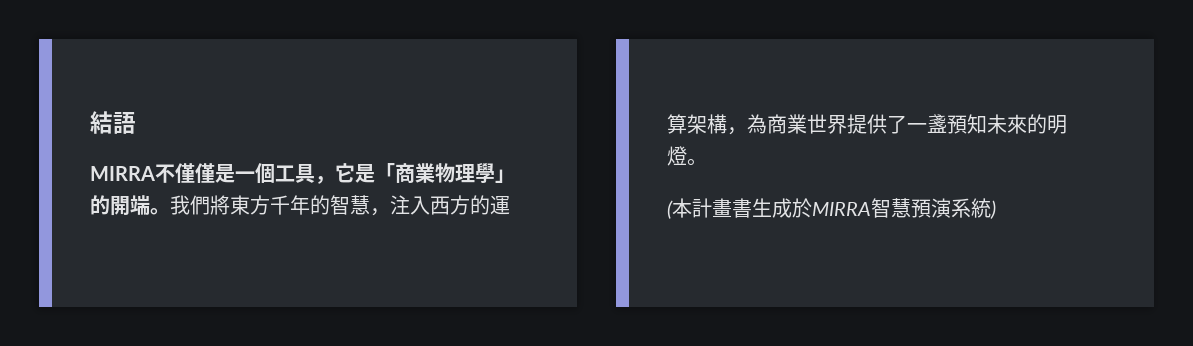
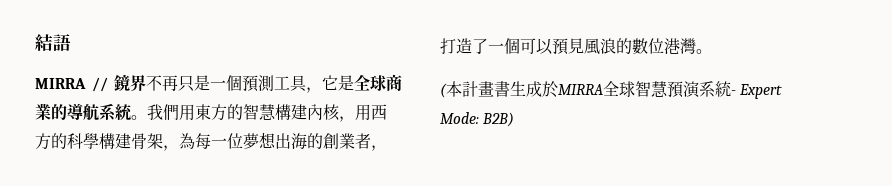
- MIRRA不僅僅是一個工具，它是「商業物理學」的開端。我們將東方千年的智慧，注入西方的運算架構，為商業世界提供了一盞預知未來的明燈。
+ MIRRA // 鏡界不再只是一個預測工具，它是全球商業的導航系統。我們用東方的智慧構建內核，用西方的科學構建骨架，為每一位夢想出海的創業者，打造了一個可以預見風浪的數位港灣。
- (本計畫書生成於MIRRA智慧預演系統)
+ (本計畫書生成於MIRRA全球智慧預演系統- Expert Mode: B2B)

